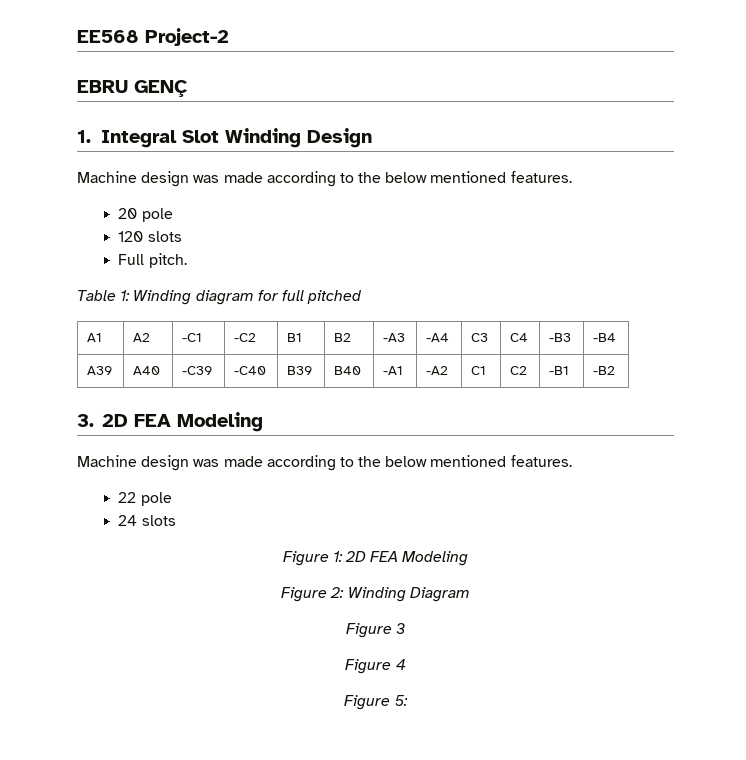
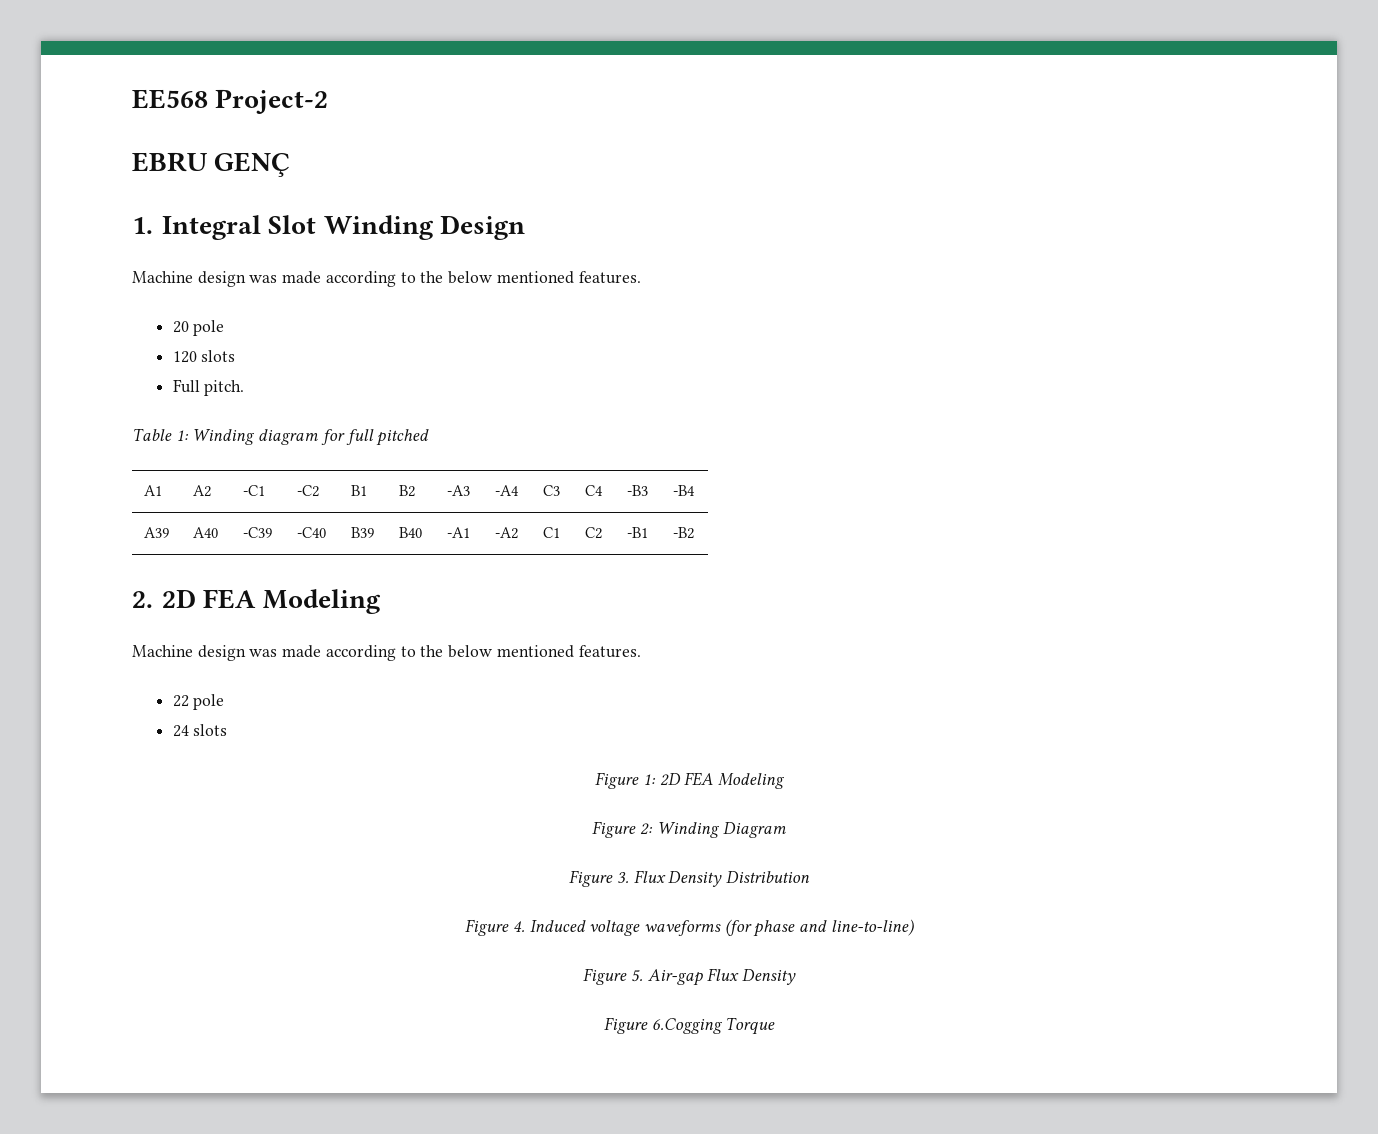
- 3. 2D FEA Modeling
+ 2. 2D FEA Modeling
- Figure 3
- Figure 4
- Figure 5:
+ Figure 3. Flux Density Distribution
+ Figure 4. Induced voltage waveforms (for phase and line-to-line)
+ Figure 5. Air-gap Flux Density
+ Figure 6.Cogging Torque

